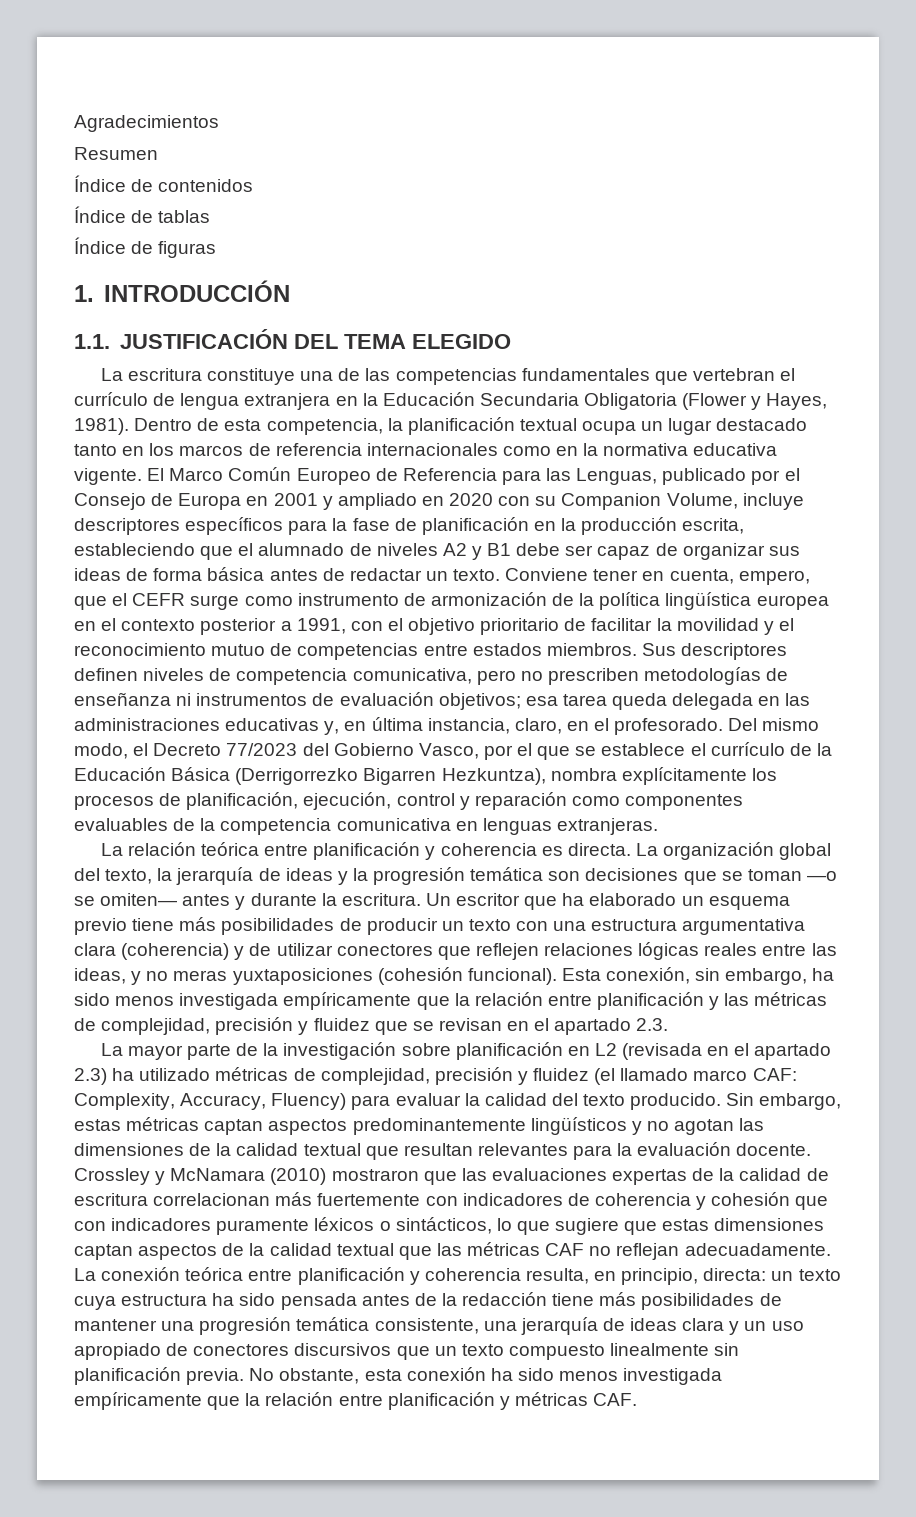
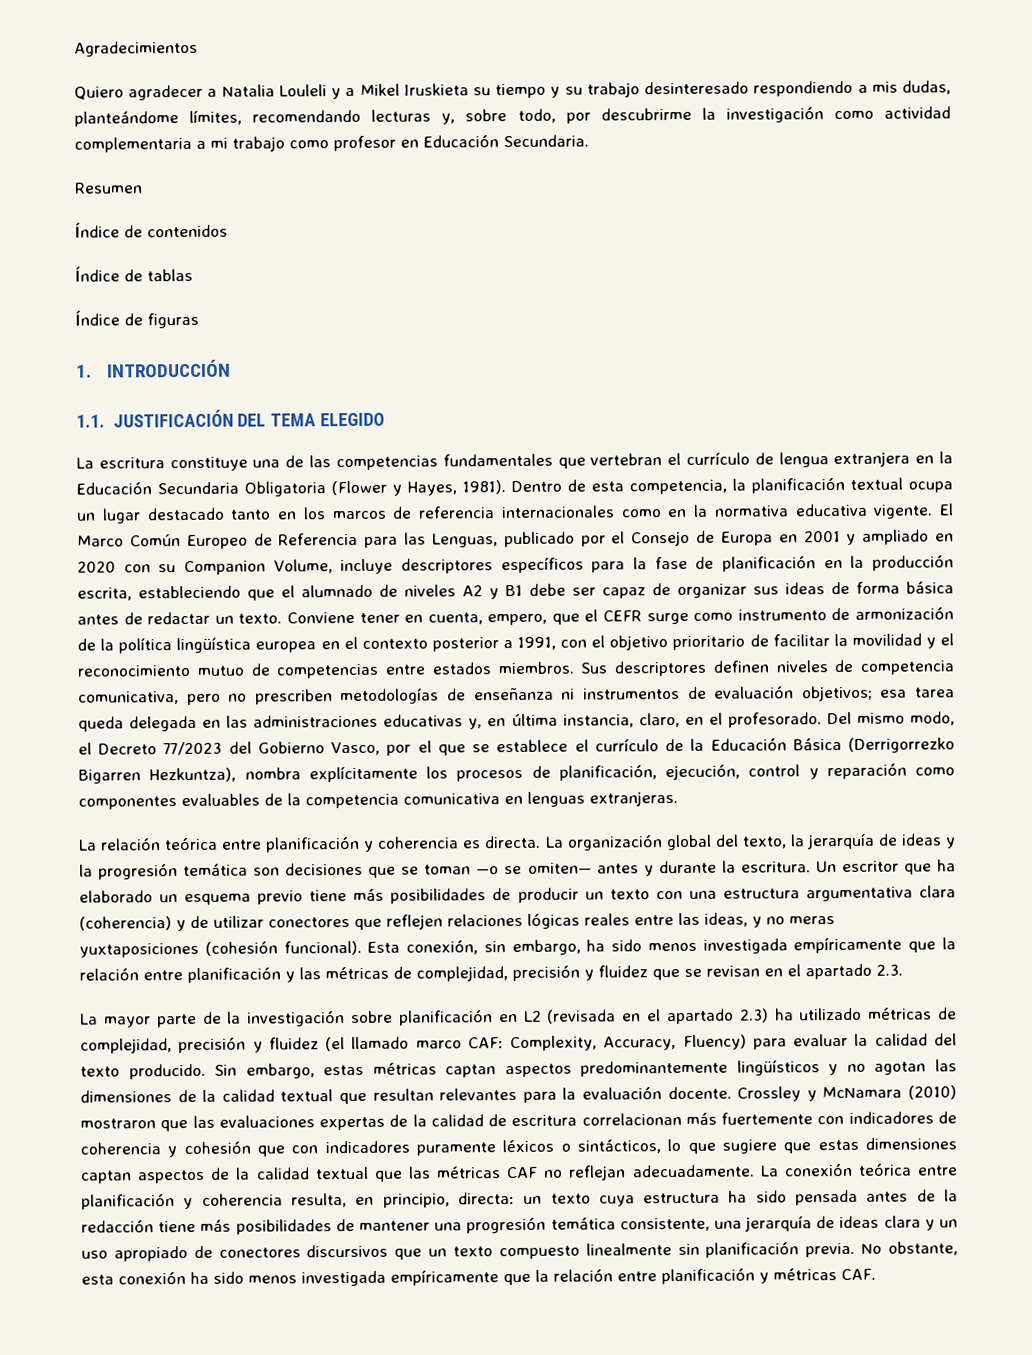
+ Quiero agradecer a Natalia Louleli y a Mikel Iruskieta su tiempo y su trabajo desinteresado respondiendo a mis dudas, planteándome límites, recomendando lecturas y, sobre todo, por descubrirme la investigación como actividad complementaria a mi trabajo como profesor en Educación Secundaria.

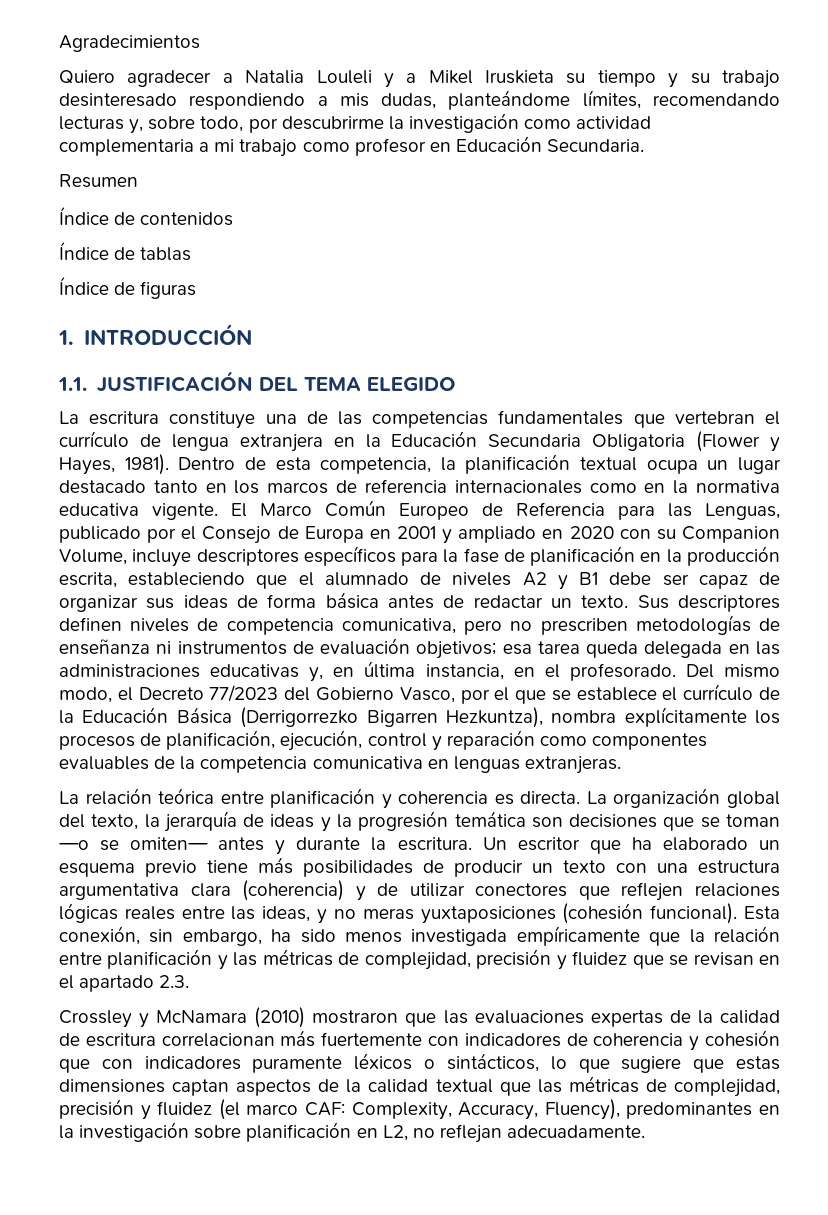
- Conviene tener en cuenta, empero, que el CEFR surge como instrumento de armonización de la política lingüística europea en el contexto posterior a 1991, con el objetivo prioritario de facilitar la movilidad y el reconocimiento mutuo de competencias entre estados miembros.
- Sus descriptores definen niveles de competencia comunicativa, pero no prescriben metodologías de enseñanza ni instrumentos de evaluación objetivos; esa tarea queda delegada en las administraciones educativas y, en última instancia, claro, en el profesorado.
+ Sus descriptores definen niveles de competencia comunicativa, pero no prescriben metodologías de enseñanza ni instrumentos de evaluación objetivos; esa tarea queda delegada en las administraciones educativas y, en última instancia, en el profesorado.
- La mayor parte de la investigación sobre planificación en L2 (revisada en el apartado 2.3) ha utilizado métricas de complejidad, precisión y fluidez (el llamado marco CAF: Complexity, Accuracy, Fluency) para evaluar la calidad del texto producido. Sin embargo, estas métricas captan aspectos predominantemente lingüísticos y no agotan las dimensiones de la calidad textual que resultan relevantes para la evaluación docente. Crossley y McNamara (2010) mostraron que las evaluaciones expertas de la calidad de escritura correlacionan más fuertemente con indicadores de coherencia y cohesión que con indicadores puramente léxicos o sintácticos, lo que sugiere que estas dimensiones captan aspectos de la calidad textual que las métricas CAF no reflejan adecuadamente. La conexión teórica entre planificación y coherencia resulta, en principio, directa: un texto cuya estructura ha sido pensada antes de la redacción tiene más posibilidades de mantener una progresión temática consistente, una jerarquía de ideas clara y un uso apropiado de conectores discursivos que un texto compuesto linealmente sin planificación previa. No obstante, esta conexión ha sido menos investigada empíricamente que la relación entre planificación y métricas CAF.
+ Crossley y McNamara (2010) mostraron que las evaluaciones expertas de la calidad de escritura correlacionan más fuertemente con indicadores de coherencia y cohesión que con indicadores puramente léxicos o sintácticos, lo que sugiere que estas dimensiones captan aspectos de la calidad textual que las métricas de complejidad, precisión y fluidez (el marco CAF: Complexity, Accuracy, Fluency), predominantes en la investigación sobre planificación en L2, no reflejan adecuadamente.

